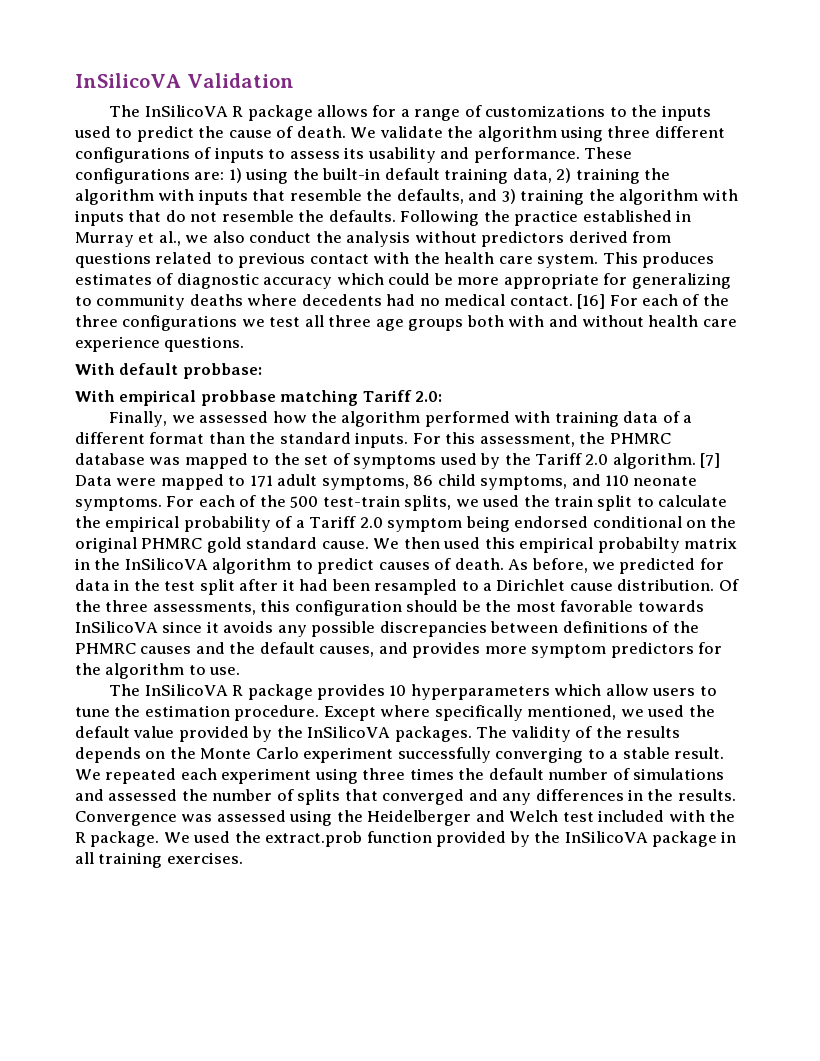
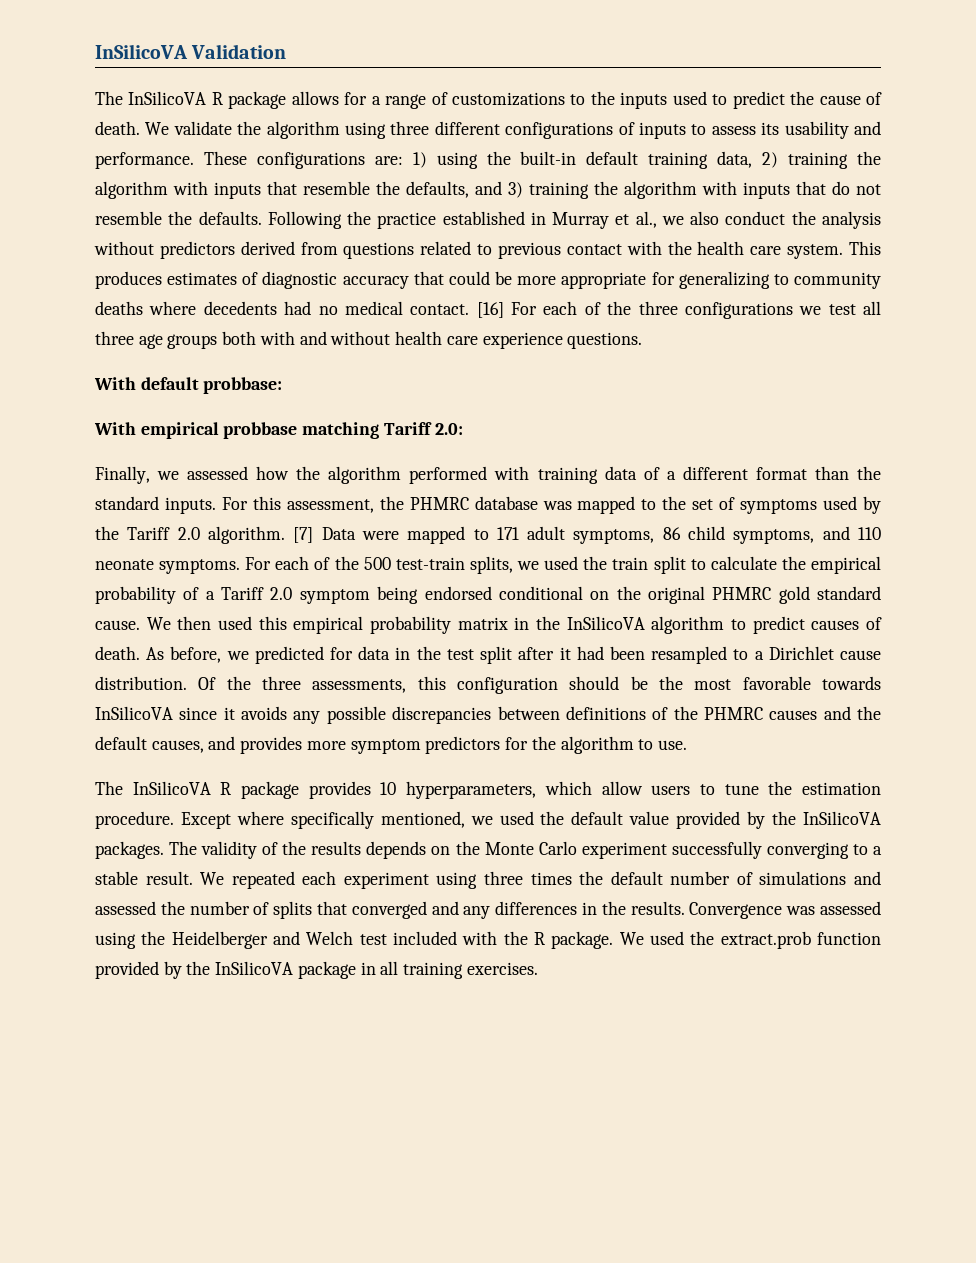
- This produces estimates of diagnostic accuracy which could be more appropriate for generalizing to community deaths where decedents had no medical contact.
+ This produces estimates of diagnostic accuracy that could be more appropriate for generalizing to community deaths where decedents had no medical contact.
- We then used this empirical probabilty matrix in the InSilicoVA algorithm to predict causes of death.
+ We then used this empirical probability matrix in the InSilicoVA algorithm to predict causes of death.
- The InSilicoVA R package provides 10 hyperparameters which allow users to tune the estimation procedure.
+ The InSilicoVA R package provides 10 hyperparameters, which allow users to tune the estimation procedure.

